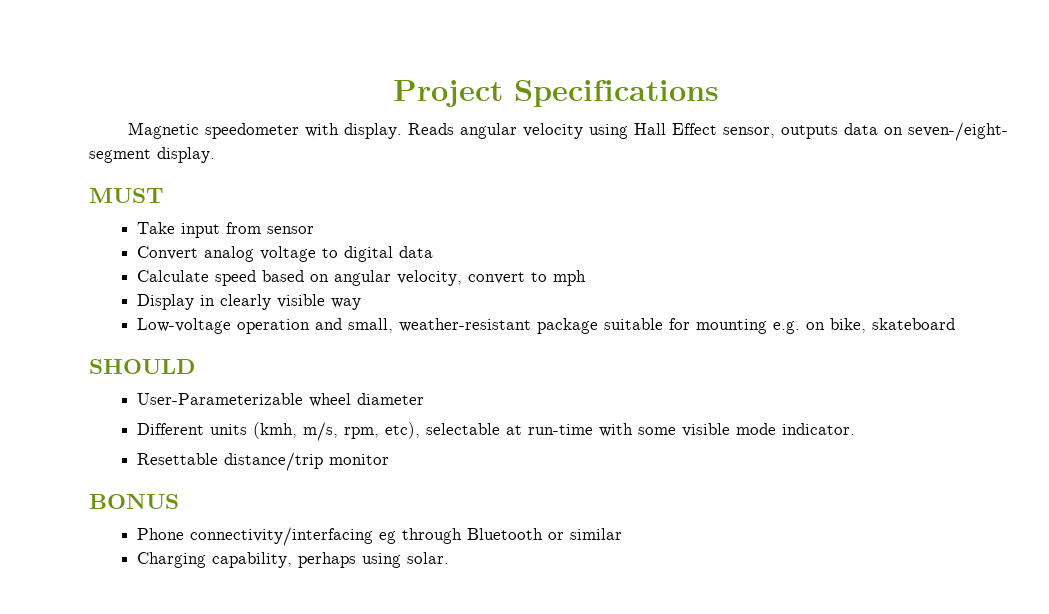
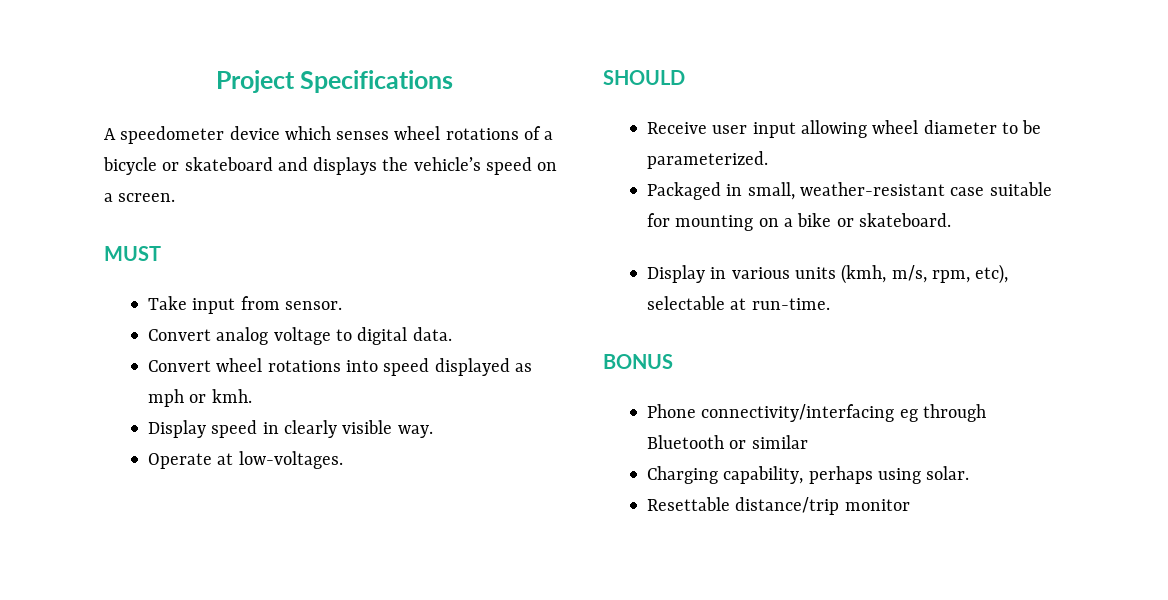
- Magnetic speedometer with display. Reads angular velocity using Hall Effect sensor, outputs data on seven-/eight- segment display.
+ A speedometer device which senses wheel rotations of a bicycle or skateboard and displays the vehicle’s speed on a screen.
- Take input from sensor
+ Take input from sensor.
- Convert analog voltage to digital data
- Calculate speed based on angular velocity, convert to mph
- Display in clearly visible way
- Low-voltage operation and small, weather-resistant package suitable for mounting e.g. on bike, skateboard
+ Convert analog voltage to digital data.
+ Convert wheel rotations into speed displayed as mph or kmh.
+ Display speed in clearly visible way.
+ Operate at low-voltages.
  SHOULD
- User-Parameterizable wheel diameter
- Different units (kmh, m/s, rpm, etc), selectable at run-time with some visible mode indicator.
- Resettable distance/trip monitor
+ Receive user input allowing wheel diameter to be parameterized.
+ Packaged in small, weather-resistant case suitable for mounting on a bike or skateboard.
+ Display in various units (kmh, m/s, rpm, etc), selectable at run-time.
+ Resettable distance/trip monitor

